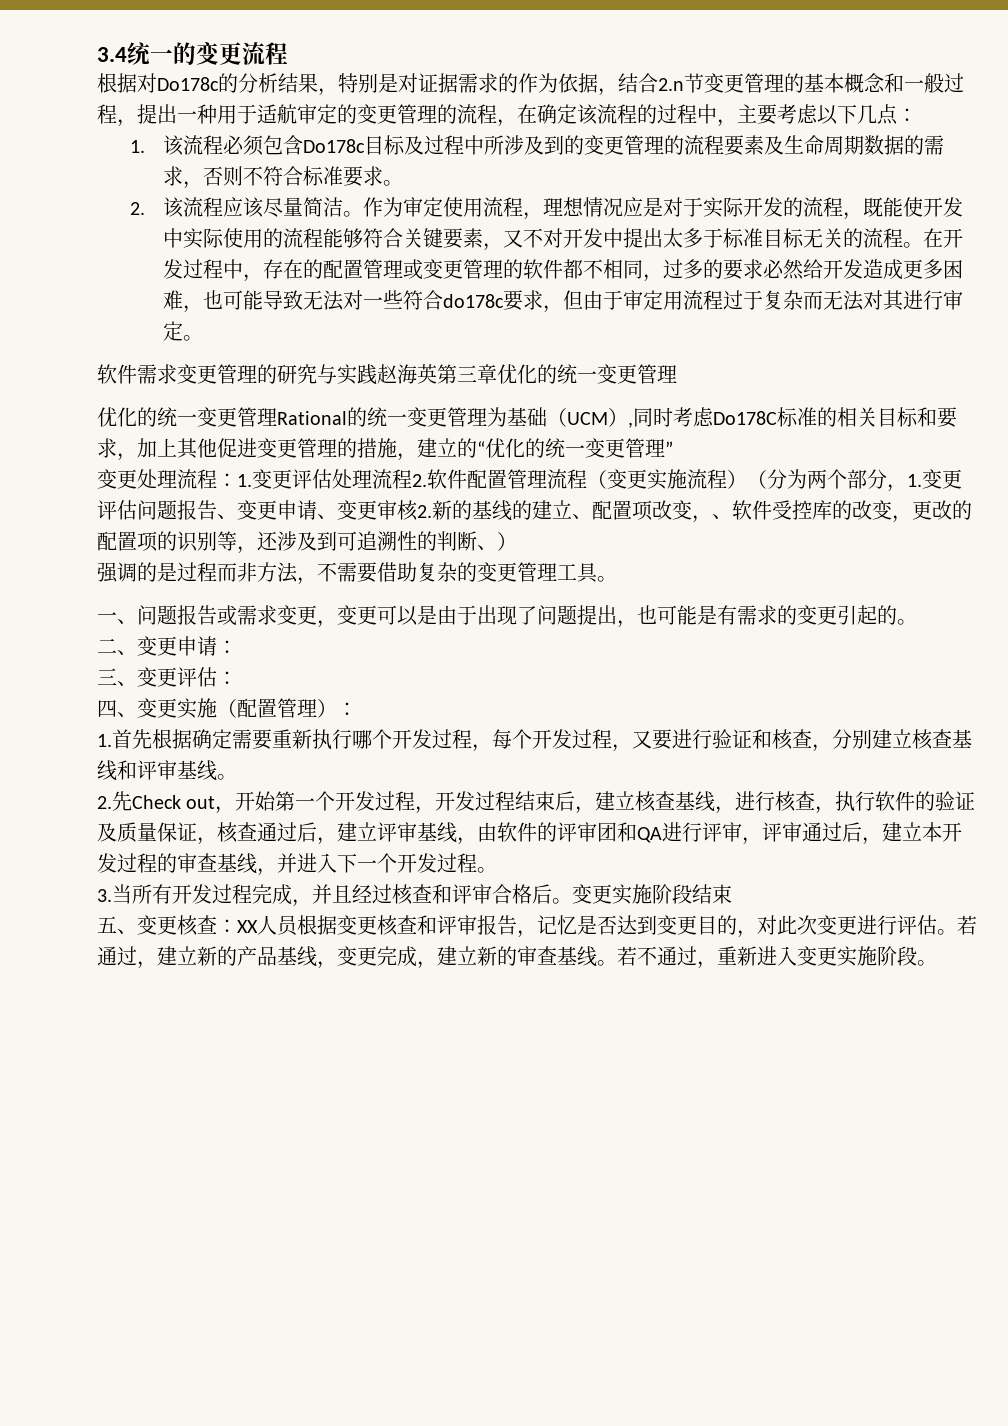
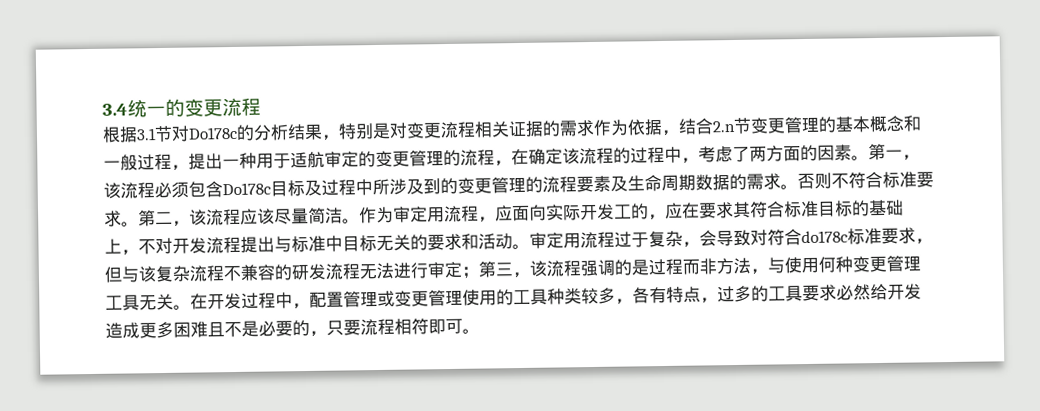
- 根据对Do178c的分析结果，特别是对证据需求的作为依据，结合2.n节变更管理的基本概念和一般过程，提出一种用于适航审定的变更管理的流程，在确定该流程的过程中，主要考虑以下几点：
- 1.该流程必须包含Do178c目标及过程中所涉及到的变更管理的流程要素及生命周期数据的需求，否则不符合标准要求。
- 2.该流程应该尽量简洁。
+ 根据3.1节对Do178c的分析结果，特别是对变更流程相关证据的需求作为依据，结合2.n节变更管理的基本概念和一般过程，提出一种用于适航审定的变更管理的流程，在确定该流程的过程中，考虑了两方面的因素。第一，该流程必须包含Do178c目标及过程中所涉及到的变更管理的流程要素及生命周期数据的需求。否则不符合标准要求。第二，该流程应该尽量简洁。
- 作为审定使用流程，理想情况应是对于实际开发的流程，既能使开发中实际使用的流程能够符合关键要素，又不对开发中提出太多于标准目标无关的流程。
+ 作为审定用流程，应面向实际开发工的，应在要求其符合标准目标的基础上，不对开发流程提出与标准中目标无关的要求和活动。审定用流程过于复杂，会导致对符合do178c标准要求，但与该复杂流程不兼容的研发流程无法进行审定；第三，该流程强调的是过程而非方法，与使用何种变更管理工具无关。
- 在开发过程中，存在的配置管理或变更管理的软件都不相同，过多的要求必然给开发造成更多困难，也可能导致无法对一些符合do178c要求，但由于审定用流程过于复杂而无法对其进行审定。
- 软件需求变更管理的研究与实践赵海英第三章优化的统一变更管理
- 优化的统一变更管理Rational的统一变更管理为基础（UCM）,同时考虑Do178C标准的相关目标和要求，加上其他促进变更管理的措施，建立的“优化的统一变更管理”
- 变更处理流程：1.变更评估处理流程2.软件配置管理流程（变更实施流程）（分为两个部分，1.变更评估问题报告、变更申请、变更审核2.新的基线的建立、配置项改变，、软件受控库的改变，更改的配置项的识别等，还涉及到可追溯性的判断、）
- 强调的是过程而非方法，不需要借助复杂的变更管理工具。
- 一、问题报告或需求变更，变更可以是由于出现了问题提出，也可能是有需求的变更引起的。
- 二、变更申请：
- 三、变更评估：
- 四、变更实施（配置管理）：
- 1.首先根据确定需要重新执行哪个开发过程，每个开发过程，又要进行验证和核查，分别建立核查基线和评审基线。
- 2.先Check out，开始第一个开发过程，开发过程结束后，建立核查基线，进行核查，执行软件的验证及质量保证，核查通过后，建立评审基线，由软件的评审团和QA进行评审，评审通过后，建立本开发过程的审查基线，并进入下一个开发过程。
- 3.当所有开发过程完成，并且经过核查和评审合格后。变更实施阶段结束
- 五、变更核查：XX人员根据变更核查和评审报告，记忆是否达到变更目的，对此次变更进行评估。若通过，建立新的产品基线，变更完成，建立新的审查基线。若不通过，重新进入变更实施阶段。
+ 在开发过程中，配置管理或变更管理使用的工具种类较多，各有特点，过多的工具要求必然给开发造成更多困难且不是必要的，只要流程相符即可。

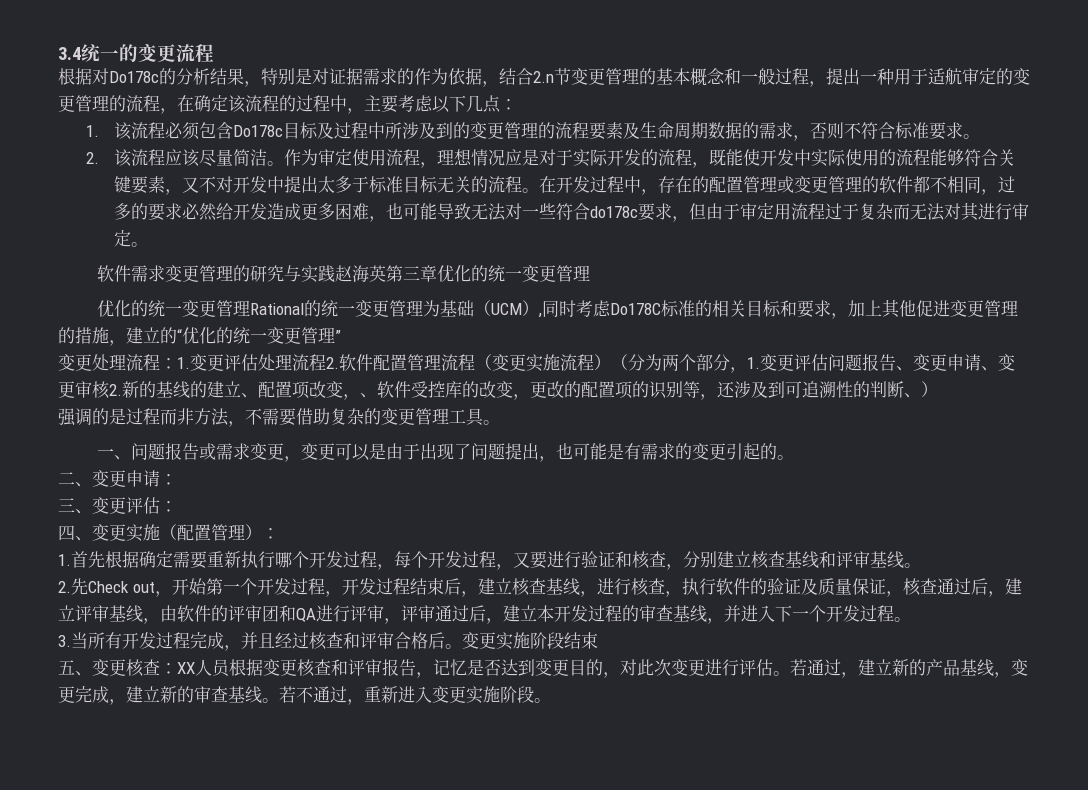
- 根据3.1节对Do178c的分析结果，特别是对变更流程相关证据的需求作为依据，结合2.n节变更管理的基本概念和一般过程，提出一种用于适航审定的变更管理的流程，在确定该流程的过程中，考虑了两方面的因素。第一，该流程必须包含Do178c目标及过程中所涉及到的变更管理的流程要素及生命周期数据的需求。否则不符合标准要求。第二，该流程应该尽量简洁。
+ 根据对Do178c的分析结果，特别是对证据需求的作为依据，结合2.n节变更管理的基本概念和一般过程，提出一种用于适航审定的变更管理的流程，在确定该流程的过程中，主要考虑以下几点：
+ 1.该流程必须包含Do178c目标及过程中所涉及到的变更管理的流程要素及生命周期数据的需求，否则不符合标准要求。
+ 2.该流程应该尽量简洁。
- 作为审定用流程，应面向实际开发工的，应在要求其符合标准目标的基础上，不对开发流程提出与标准中目标无关的要求和活动。审定用流程过于复杂，会导致对符合do178c标准要求，但与该复杂流程不兼容的研发流程无法进行审定；第三，该流程强调的是过程而非方法，与使用何种变更管理工具无关。
+ 作为审定使用流程，理想情况应是对于实际开发的流程，既能使开发中实际使用的流程能够符合关键要素，又不对开发中提出太多于标准目标无关的流程。
- 在开发过程中，配置管理或变更管理使用的工具种类较多，各有特点，过多的工具要求必然给开发造成更多困难且不是必要的，只要流程相符即可。
+ 在开发过程中，存在的配置管理或变更管理的软件都不相同，过多的要求必然给开发造成更多困难，也可能导致无法对一些符合do178c要求，但由于审定用流程过于复杂而无法对其进行审定。
+ 软件需求变更管理的研究与实践赵海英第三章优化的统一变更管理
+ 优化的统一变更管理Rational的统一变更管理为基础（UCM）,同时考虑Do178C标准的相关目标和要求，加上其他促进变更管理的措施，建立的“优化的统一变更管理”
+ 变更处理流程：1.变更评估处理流程2.软件配置管理流程（变更实施流程）（分为两个部分，1.变更评估问题报告、变更申请、变更审核2.新的基线的建立、配置项改变，、软件受控库的改变，更改的配置项的识别等，还涉及到可追溯性的判断、）
+ 强调的是过程而非方法，不需要借助复杂的变更管理工具。
+ 一、问题报告或需求变更，变更可以是由于出现了问题提出，也可能是有需求的变更引起的。
+ 二、变更申请：
+ 三、变更评估：
+ 四、变更实施（配置管理）：
+ 1.首先根据确定需要重新执行哪个开发过程，每个开发过程，又要进行验证和核查，分别建立核查基线和评审基线。
+ 2.先Check out，开始第一个开发过程，开发过程结束后，建立核查基线，进行核查，执行软件的验证及质量保证，核查通过后，建立评审基线，由软件的评审团和QA进行评审，评审通过后，建立本开发过程的审查基线，并进入下一个开发过程。
+ 3.当所有开发过程完成，并且经过核查和评审合格后。变更实施阶段结束
+ 五、变更核查：XX人员根据变更核查和评审报告，记忆是否达到变更目的，对此次变更进行评估。若通过，建立新的产品基线，变更完成，建立新的审查基线。若不通过，重新进入变更实施阶段。

